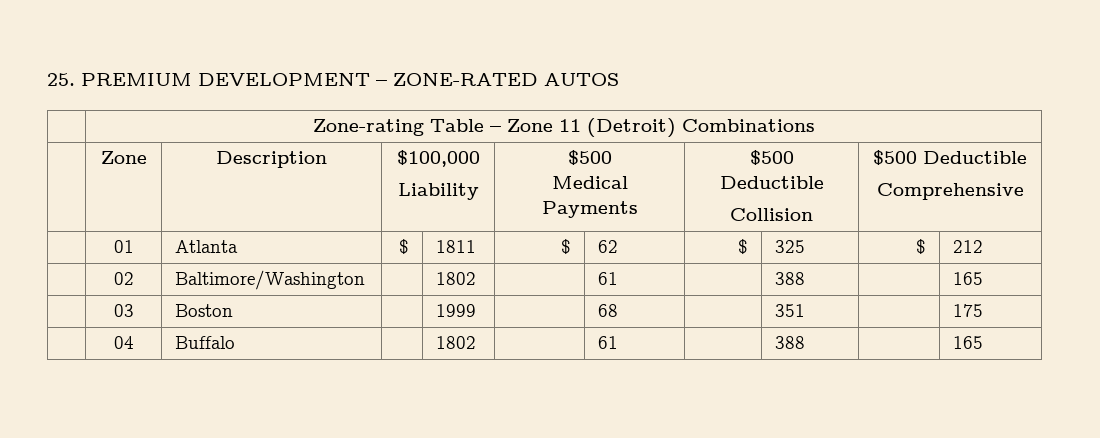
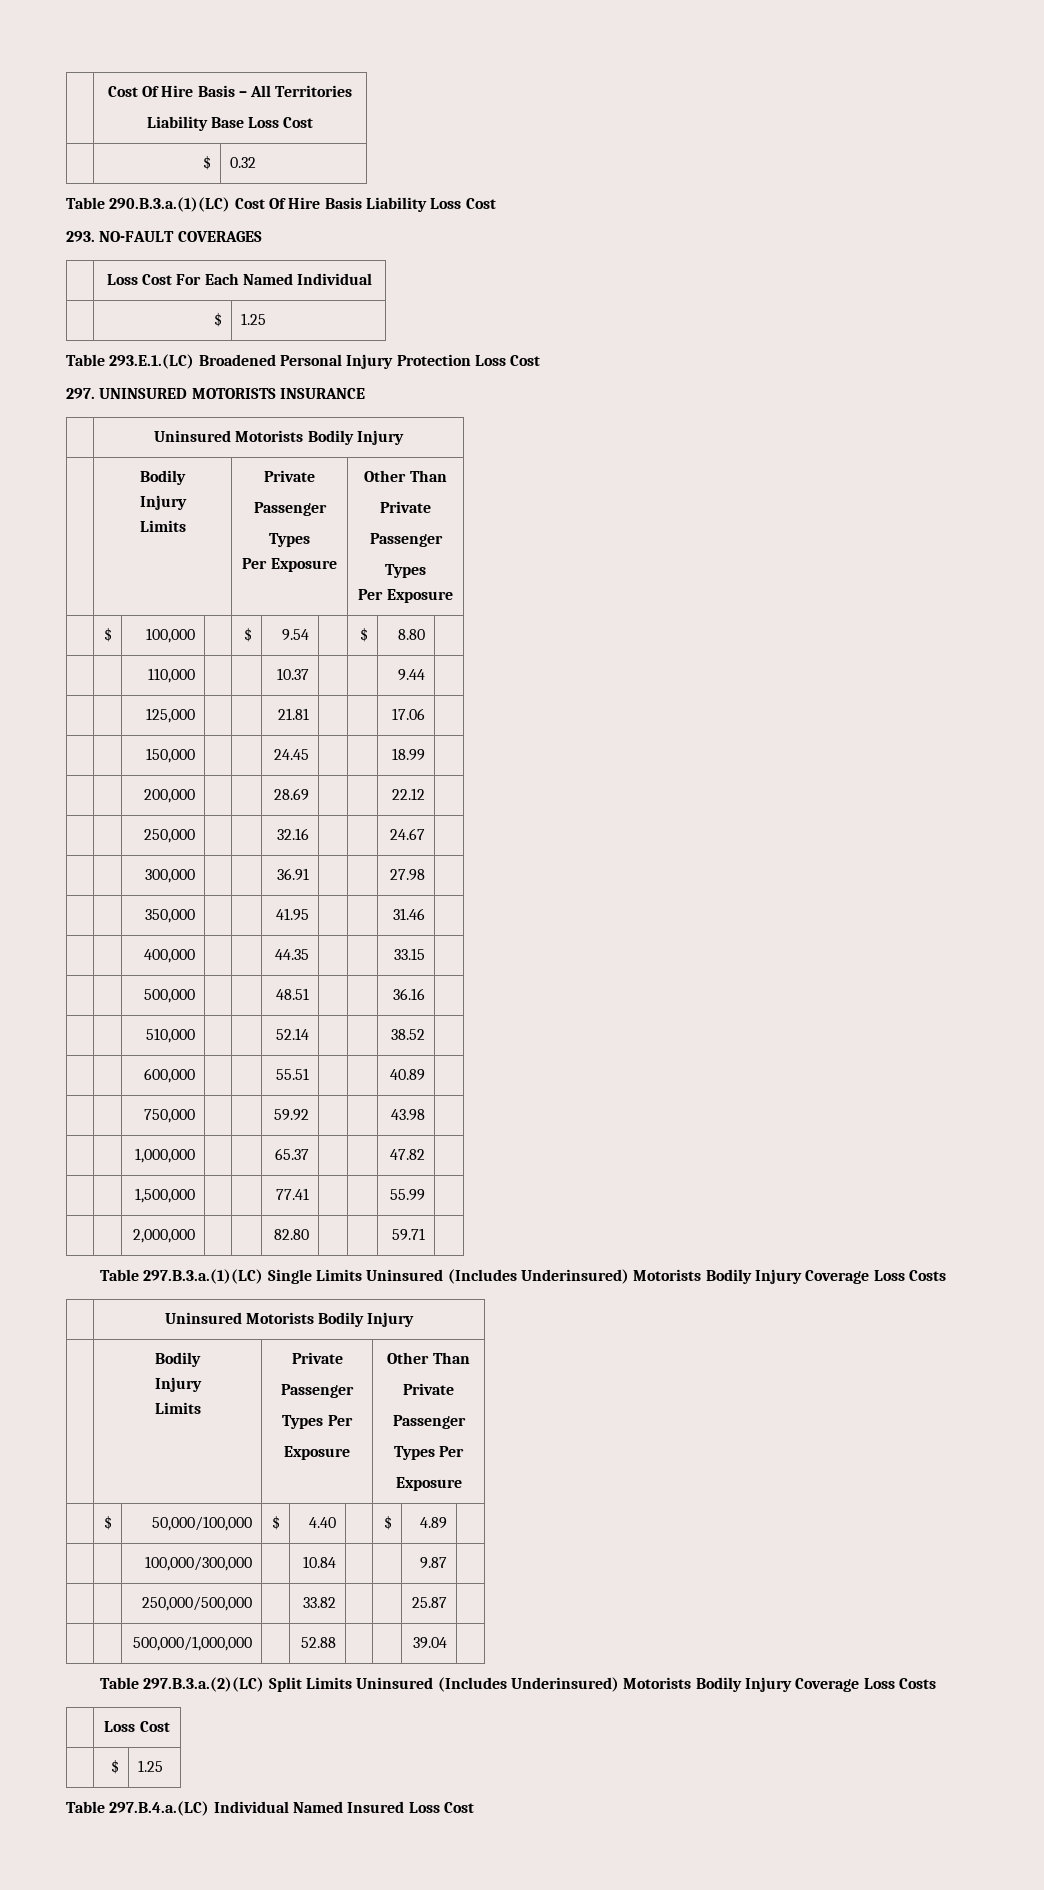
- 25. PREMIUM DEVELOPMENT – ZONE-RATED AUTOS
- | Zone-rating Table – Zone 11 (Detroit) Combinations
- | Zone | Description | $100,000
- Liability | $500
- Medical Payments | $500 Deductible
- Collision | $500 Deductible
- Comprehensive
- | 01 | Atlanta | $ | 1811 | $ | 62 | $ | 325 | $ | 212
- | 02 | Baltimore/Washington | | 1802 | | 61 | | 388 | | 165
- | 03 | Boston | | 1999 | | 68 | | 351 | | 175
- | 04 | Buffalo | | 1802 | | 61 | | 388 | | 165
+ | Cost Of Hire Basis – All Territories
+ Liability Base Loss Cost
+ | $ | 0.32
+ Table 290.B.3.a.(1)(LC) Cost Of Hire Basis Liability Loss Cost
+ 293. NO-FAULT COVERAGES
+ | Loss Cost For Each Named Individual
+ | $ | 1.25
+ Table 293.E.1.(LC) Broadened Personal Injury Protection Loss Cost
+ 297. UNINSURED MOTORISTS INSURANCE
+ | Uninsured Motorists Bodily Injury
+ | Bodily
+ Injury
+ Limits | Private
+ Passenger
+ Types
+ Per Exposure | Other Than
+ Private
+ Passenger
+ Types
+ Per Exposure
+ | $ | 100,000 | | $ | 9.54 | | $ | 8.80 |
+ | | 110,000 | | | 10.37 | | | 9.44 |
+ | | 125,000 | | | 21.81 | | | 17.06 |
+ | | 150,000 | | | 24.45 | | | 18.99 |
+ | | 200,000 | | | 28.69 | | | 22.12 |
+ | | 250,000 | | | 32.16 | | | 24.67 |
+ | | 300,000 | | | 36.91 | | | 27.98 |
+ | | 350,000 | | | 41.95 | | | 31.46 |
+ | | 400,000 | | | 44.35 | | | 33.15 |
+ | | 500,000 | | | 48.51 | | | 36.16 |
+ | | 510,000 | | | 52.14 | | | 38.52 |
+ | | 600,000 | | | 55.51 | | | 40.89 |
+ | | 750,000 | | | 59.92 | | | 43.98 |
+ | | 1,000,000 | | | 65.37 | | | 47.82 |
+ | | 1,500,000 | | | 77.41 | | | 55.99 |
+ | | 2,000,000 | | | 82.80 | | | 59.71 |
+ Table 297.B.3.a.(1)(LC) Single Limits Uninsured (Includes Underinsured) Motorists Bodily Injury Coverage Loss Costs
+ | Uninsured Motorists Bodily Injury
+ | Bodily
+ Injury
+ Limits | Private
+ Passenger
+ Types Per
+ Exposure | Other Than
+ Private
+ Passenger
+ Types Per
+ Exposure
+ | $ | 50,000/100,000 | $ | 4.40 | | $ | 4.89 |
+ | | 100,000/300,000 | | 10.84 | | | 9.87 |
+ | | 250,000/500,000 | | 33.82 | | | 25.87 |
+ | | 500,000/1,000,000 | | 52.88 | | | 39.04 |
+ Table 297.B.3.a.(2)(LC) Split Limits Uninsured (Includes Underinsured) Motorists Bodily Injury Coverage Loss Costs
+ | Loss Cost
+ | $ | 1.25
+ Table 297.B.4.a.(LC) Individual Named Insured Loss Cost

